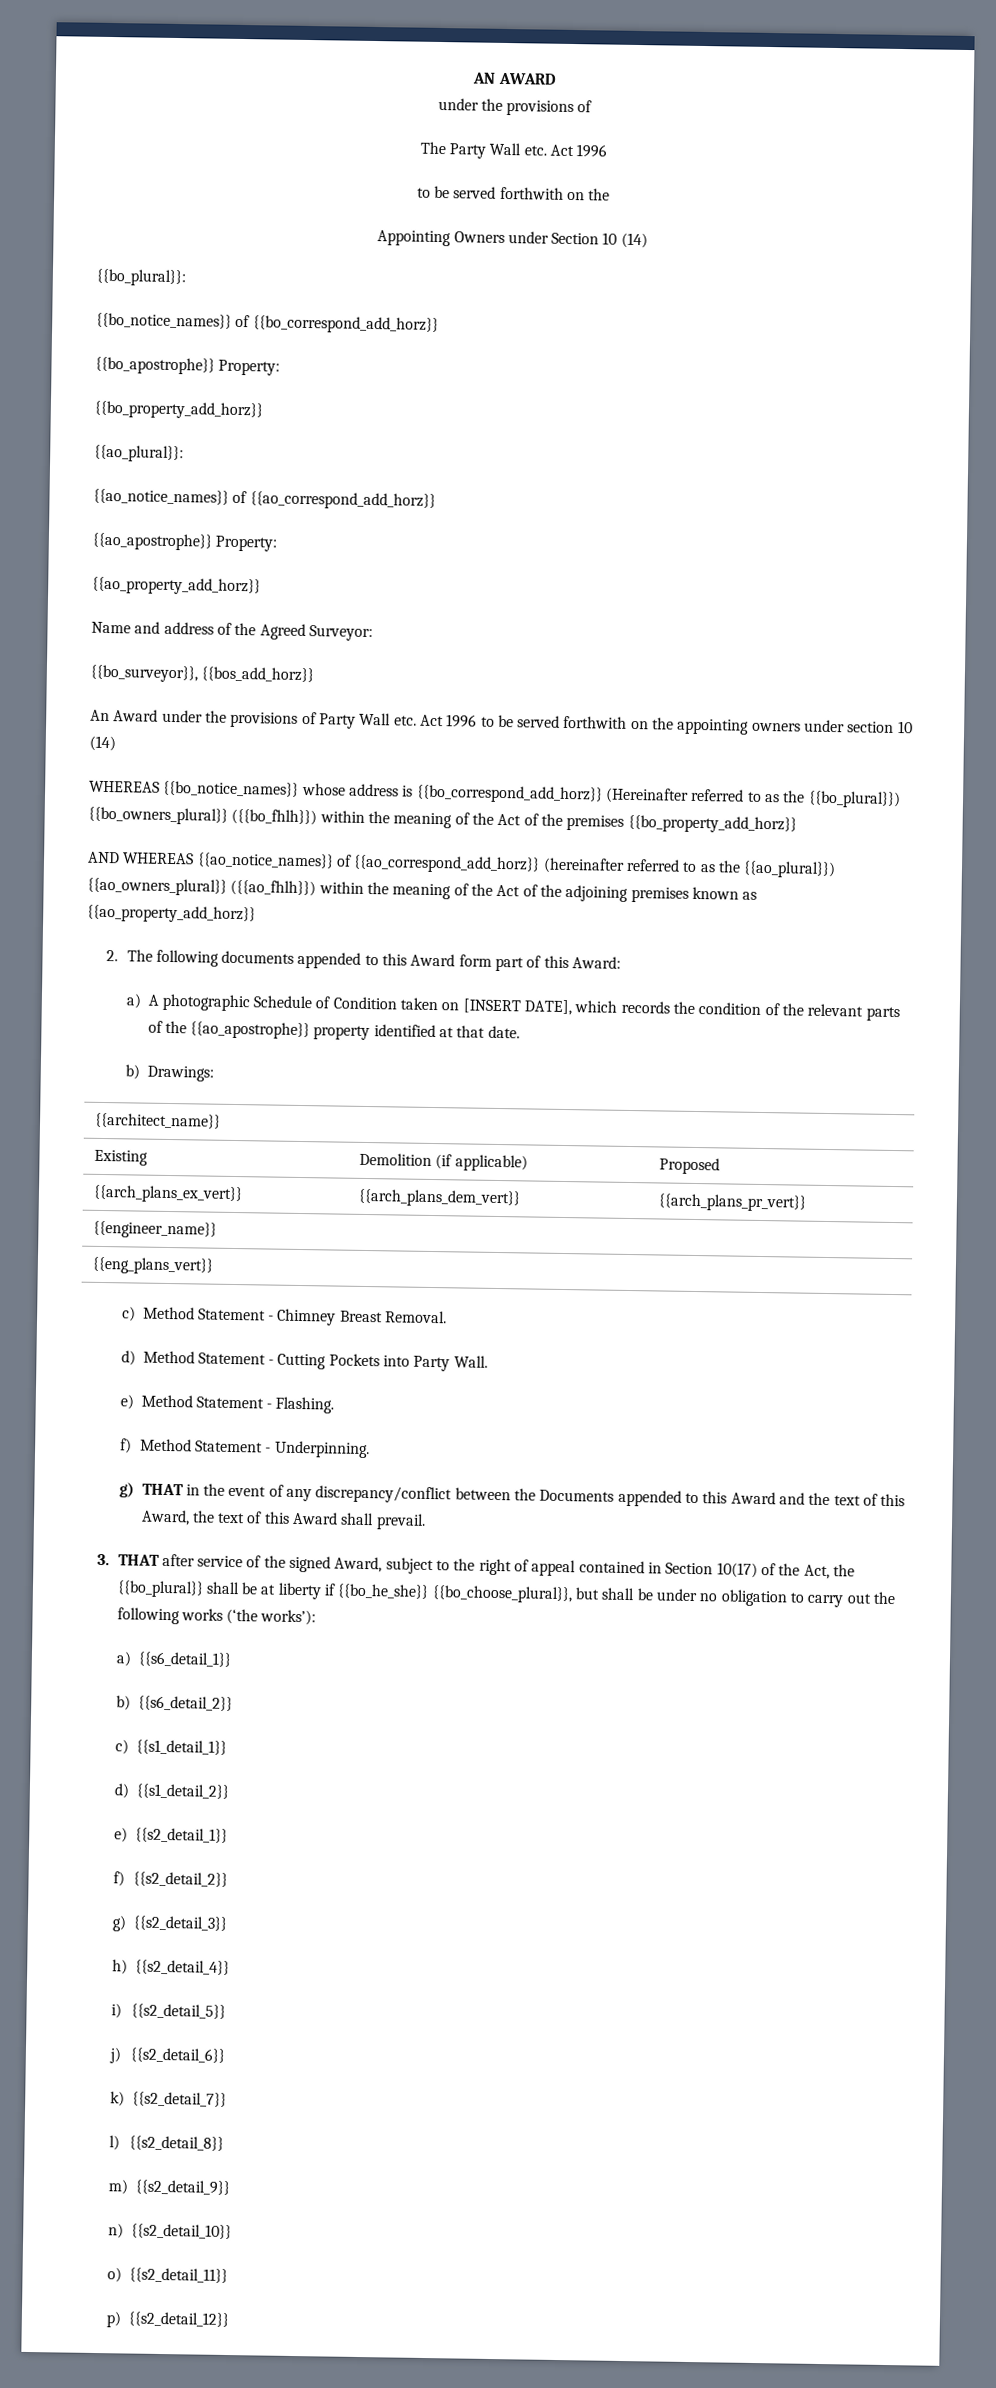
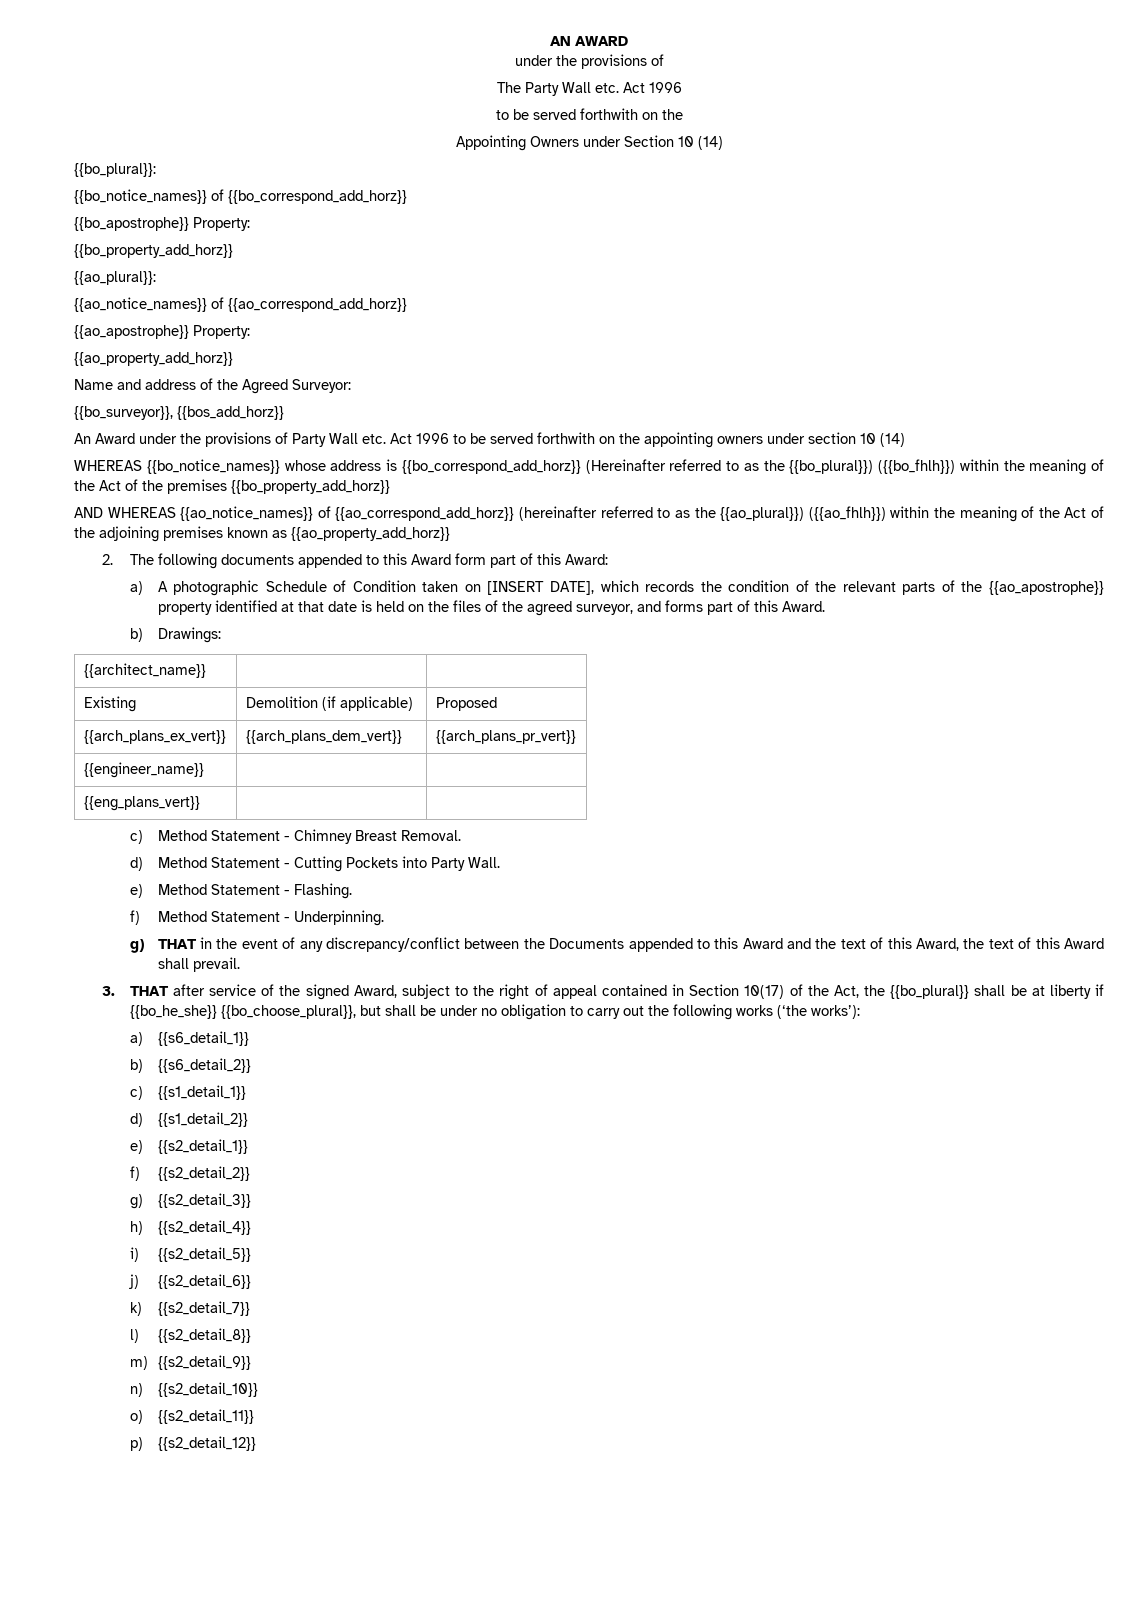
- WHEREAS {{bo_notice_names}} whose address is {{bo_correspond_add_horz}} (Hereinafter referred to as the {{bo_plural}}) {{bo_owners_plural}} ({{bo_fhlh}}) within the meaning of the Act of the premises {{bo_property_add_horz}}
+ WHEREAS {{bo_notice_names}} whose address is {{bo_correspond_add_horz}} (Hereinafter referred to as the {{bo_plural}}) ({{bo_fhlh}}) within the meaning of the Act of the premises {{bo_property_add_horz}}
- AND WHEREAS {{ao_notice_names}} of {{ao_correspond_add_horz}} (hereinafter referred to as the {{ao_plural}}) {{ao_owners_plural}} ({{ao_fhlh}}) within the meaning of the Act of the adjoining premises known as {{ao_property_add_horz}}
+ AND WHEREAS {{ao_notice_names}} of {{ao_correspond_add_horz}} (hereinafter referred to as the {{ao_plural}}) ({{ao_fhlh}}) within the meaning of the Act of the adjoining premises known as {{ao_property_add_horz}}
- a) A photographic Schedule of Condition taken on [INSERT DATE], which records the condition of the relevant parts of the {{ao_apostrophe}} property identified at that date.
+ a) A photographic Schedule of Condition taken on [INSERT DATE], which records the condition of the relevant parts of the {{ao_apostrophe}} property identified at that date is held on the files of the agreed surveyor, and forms part of this Award.

